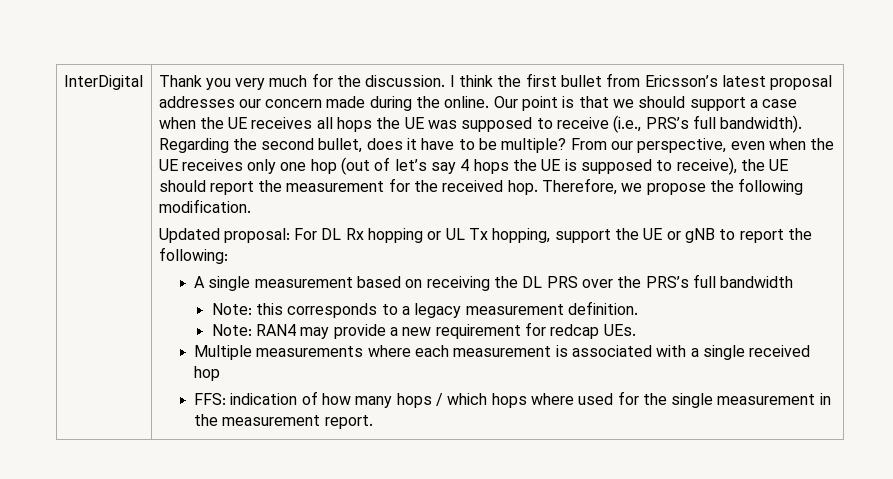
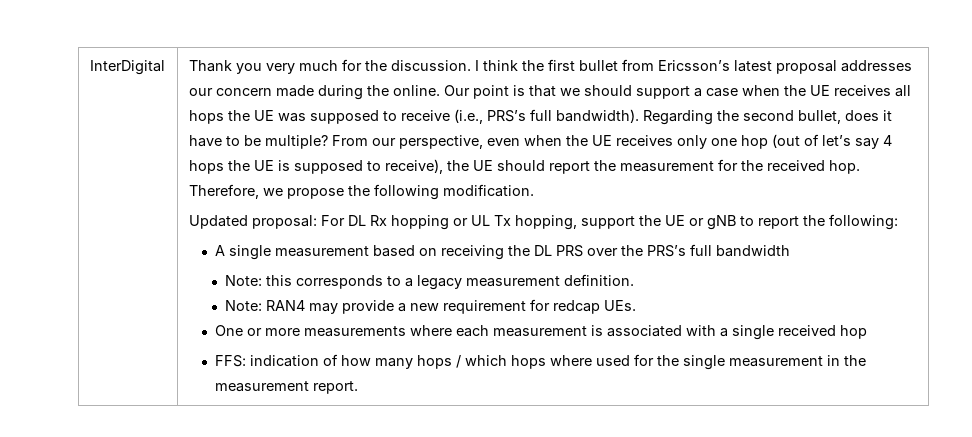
- Multiple measurements where each measurement is associated with a single received hop
+ One or more measurements where each measurement is associated with a single received hop

